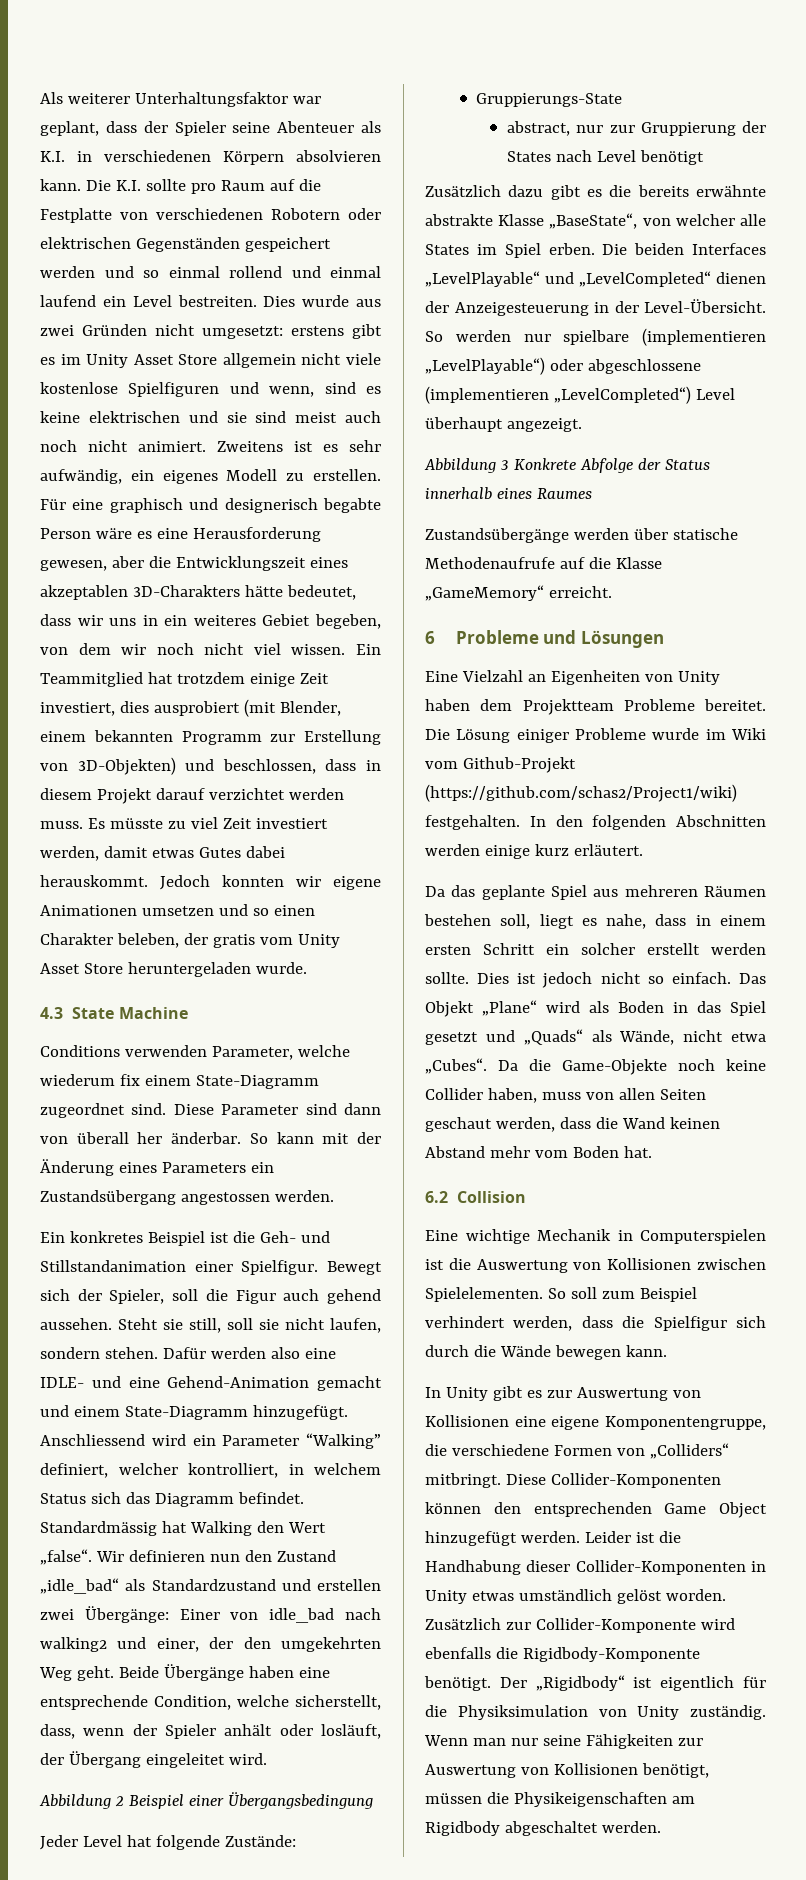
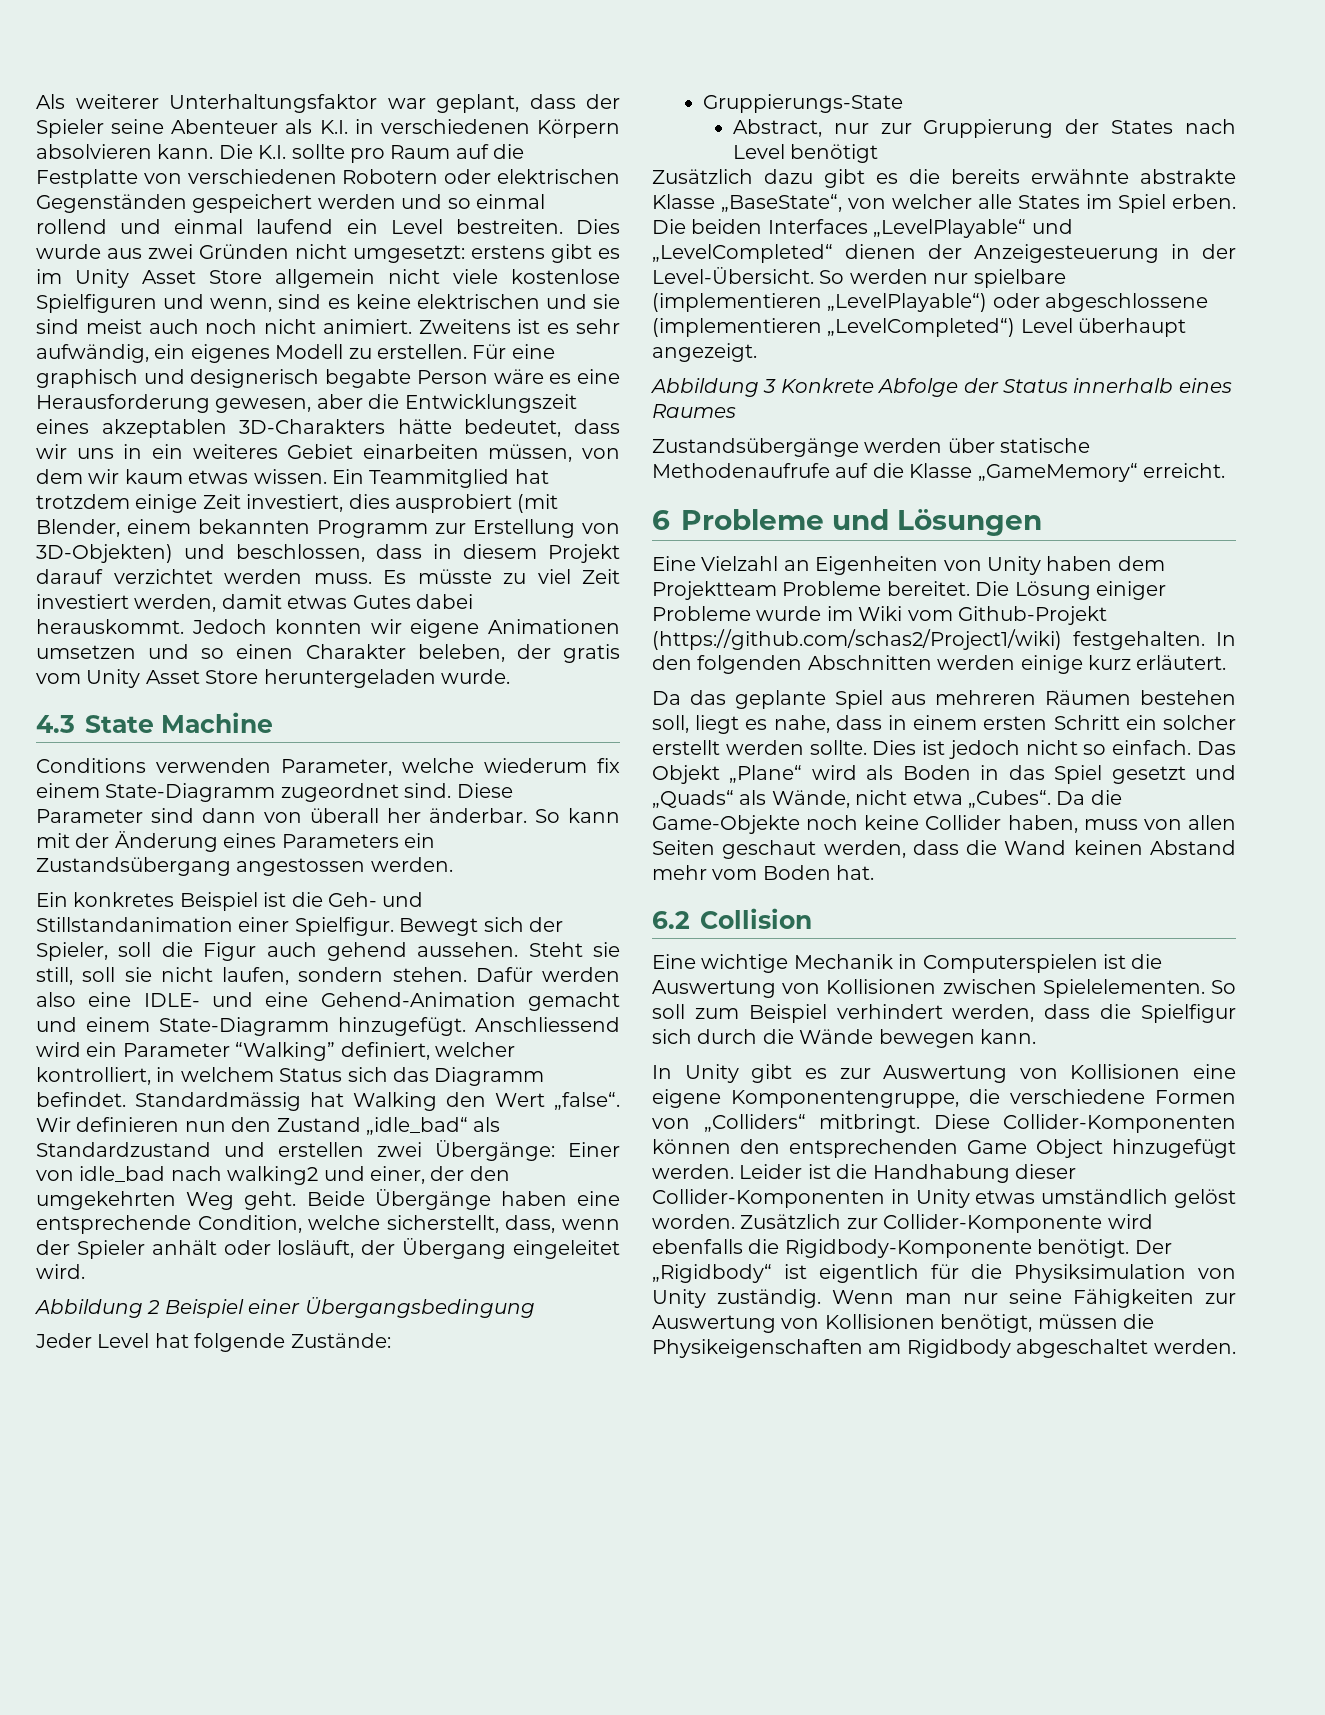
- Für eine graphisch und designerisch begabte Person wäre es eine Herausforderung gewesen, aber die Entwicklungszeit eines akzeptablen 3D-Charakters hätte bedeutet, dass wir uns in ein weiteres Gebiet begeben, von dem wir noch nicht viel wissen.
+ Für eine graphisch und designerisch begabte Person wäre es eine Herausforderung gewesen, aber die Entwicklungszeit eines akzeptablen 3D-Charakters hätte bedeutet, dass wir uns in ein weiteres Gebiet einarbeiten müssen, von dem wir kaum etwas wissen.
- abstract, nur zur Gruppierung der States nach Level benötigt
+ Abstract, nur zur Gruppierung der States nach Level benötigt

